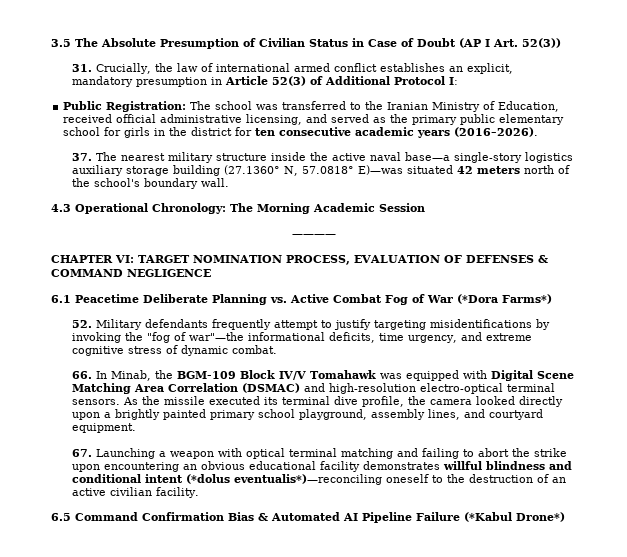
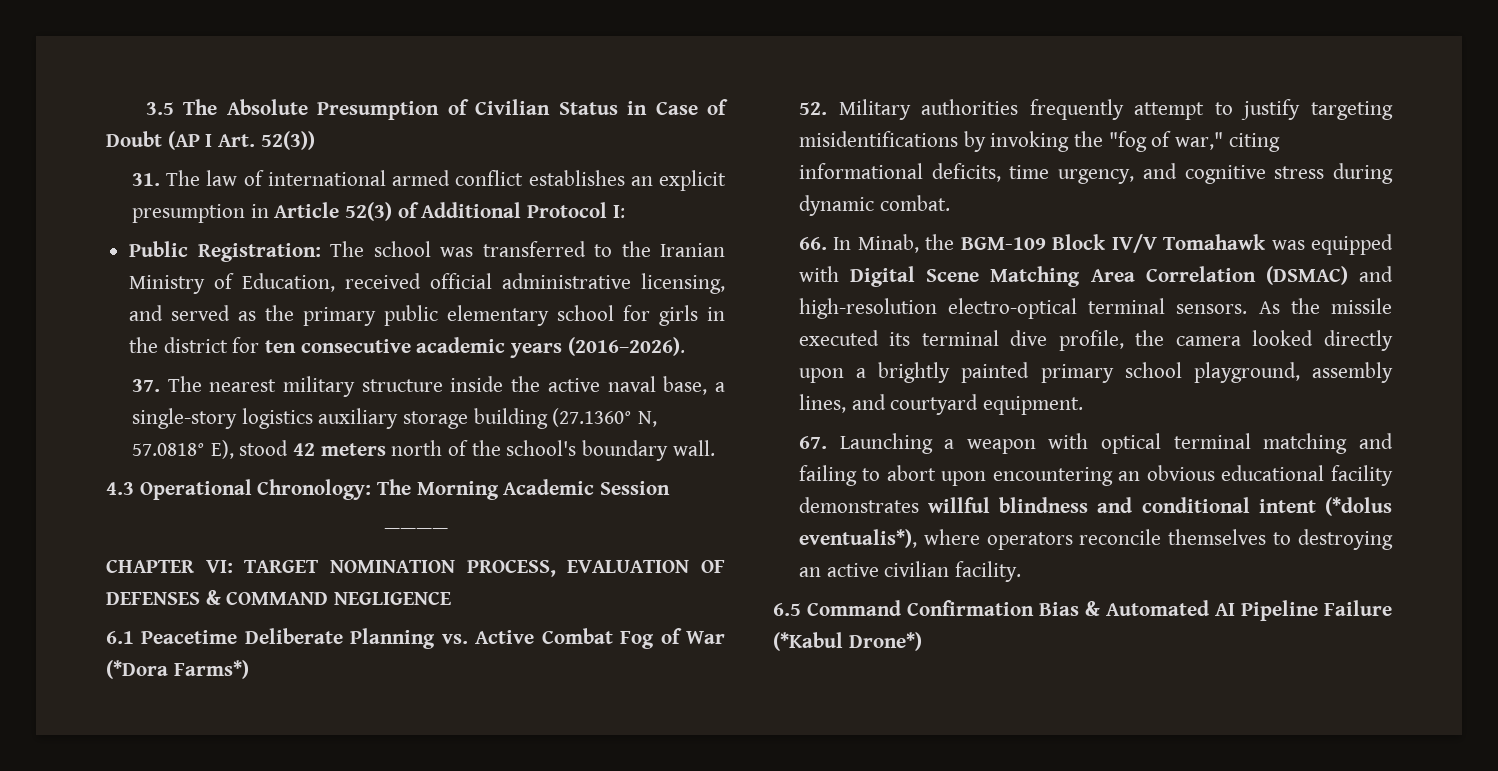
- 31. Crucially, the law of international armed conflict establishes an explicit, mandatory presumption in Article 52(3) of Additional Protocol I:
+ 31. The law of international armed conflict establishes an explicit presumption in Article 52(3) of Additional Protocol I:
- 37. The nearest military structure inside the active naval base—a single-story logistics auxiliary storage building (27.1360° N, 57.0818° E)—was situated 42 meters north of the school's boundary wall.
+ 37. The nearest military structure inside the active naval base, a single-story logistics auxiliary storage building (27.1360° N, 57.0818° E), stood 42 meters north of the school's boundary wall.
- 52. Military defendants frequently attempt to justify targeting misidentifications by invoking the "fog of war"—the informational deficits, time urgency, and extreme cognitive stress of dynamic combat.
+ 52. Military authorities frequently attempt to justify targeting misidentifications by invoking the "fog of war," citing informational deficits, time urgency, and cognitive stress during dynamic combat.
- 67. Launching a weapon with optical terminal matching and failing to abort the strike upon encountering an obvious educational facility demonstrates willful blindness and conditional intent (*dolus eventualis*)—reconciling oneself to the destruction of an active civilian facility.
+ 67. Launching a weapon with optical terminal matching and failing to abort upon encountering an obvious educational facility demonstrates willful blindness and conditional intent (*dolus eventualis*), where operators reconcile themselves to destroying an active civilian facility.

